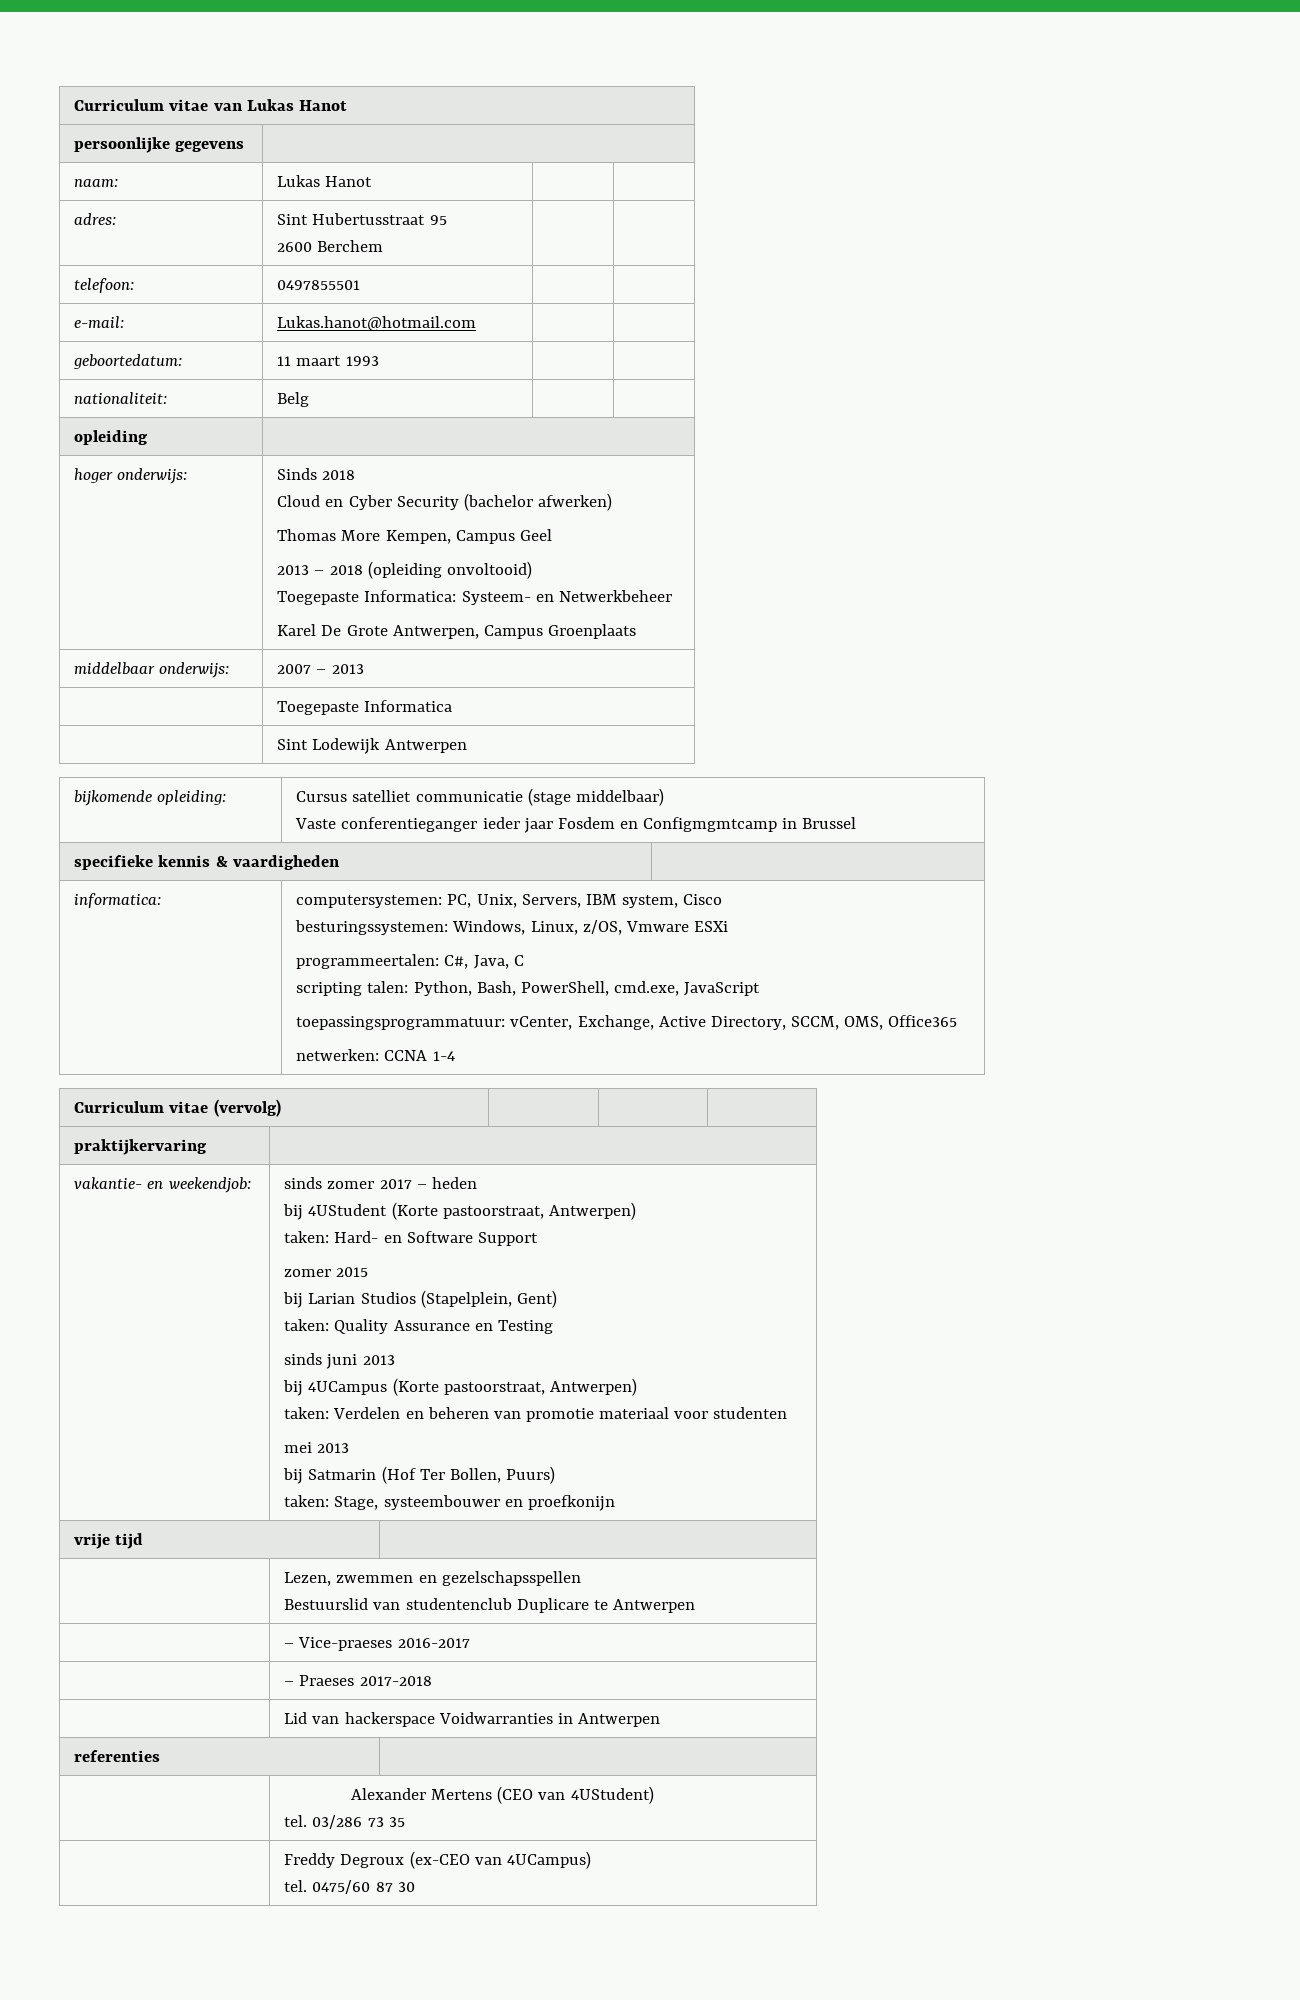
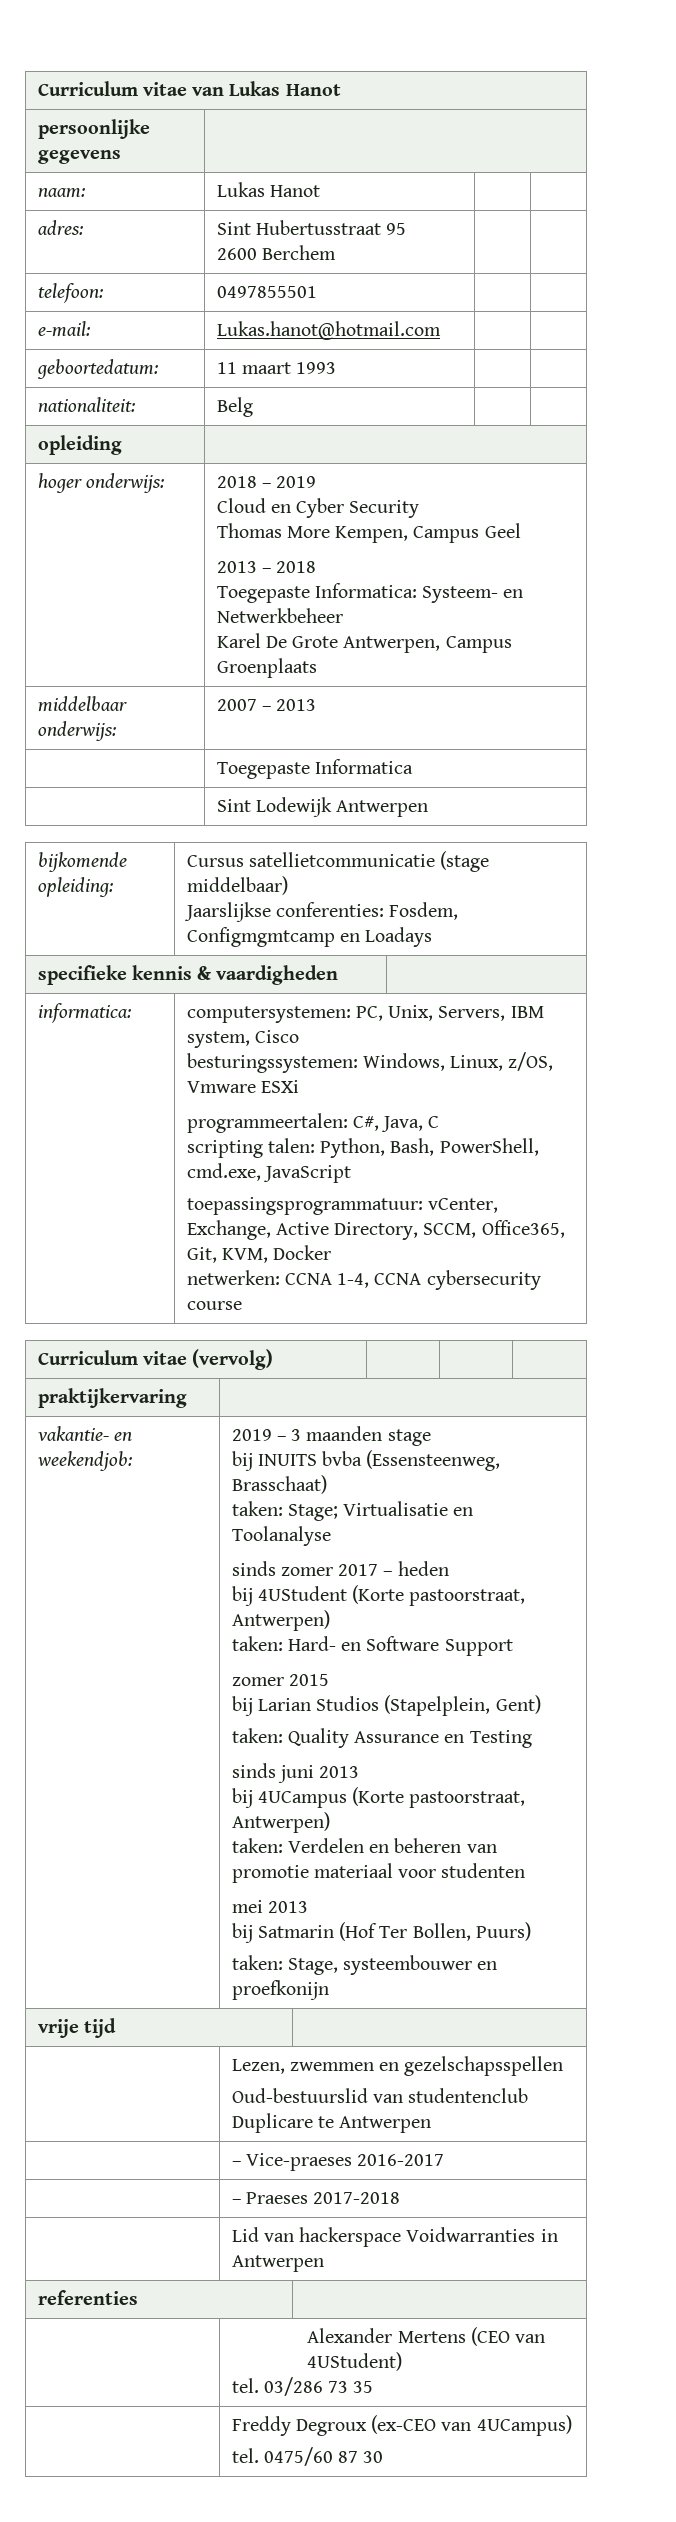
- hoger onderwijs: | Sinds 2018
- Cloud en Cyber Security (bachelor afwerken)
+ hoger onderwijs: | 2018 – 2019
+ Cloud en Cyber Security
  Thomas More Kempen, Campus Geel
- 2013 – 2018 (opleiding onvoltooid)
+ 2013 – 2018
- bijkomende opleiding: | Cursus satelliet communicatie (stage middelbaar)
- Vaste conferentieganger ieder jaar Fosdem en Configmgmtcamp in Brussel
+ bijkomende opleiding: | Cursus satellietcommunicatie (stage middelbaar)
+ Jaarslijkse conferenties: Fosdem, Configmgmtcamp en Loadays
- toepassingsprogrammatuur: vCenter, Exchange, Active Directory, SCCM, OMS, Office365
- netwerken: CCNA 1-4
+ toepassingsprogrammatuur: vCenter, Exchange, Active Directory, SCCM, Office365, Git, KVM, Docker
+ netwerken: CCNA 1-4, CCNA cybersecurity course
+ 2019 – 3 maanden stage
+ bij INUITS bvba (Essensteenweg, Brasschaat)
+ taken: Stage; Virtualisatie en Toolanalyse
  | Lezen, zwemmen en gezelschapsspellen
- Bestuurslid van studentenclub Duplicare te Antwerpen
+ Oud-bestuurslid van studentenclub Duplicare te Antwerpen

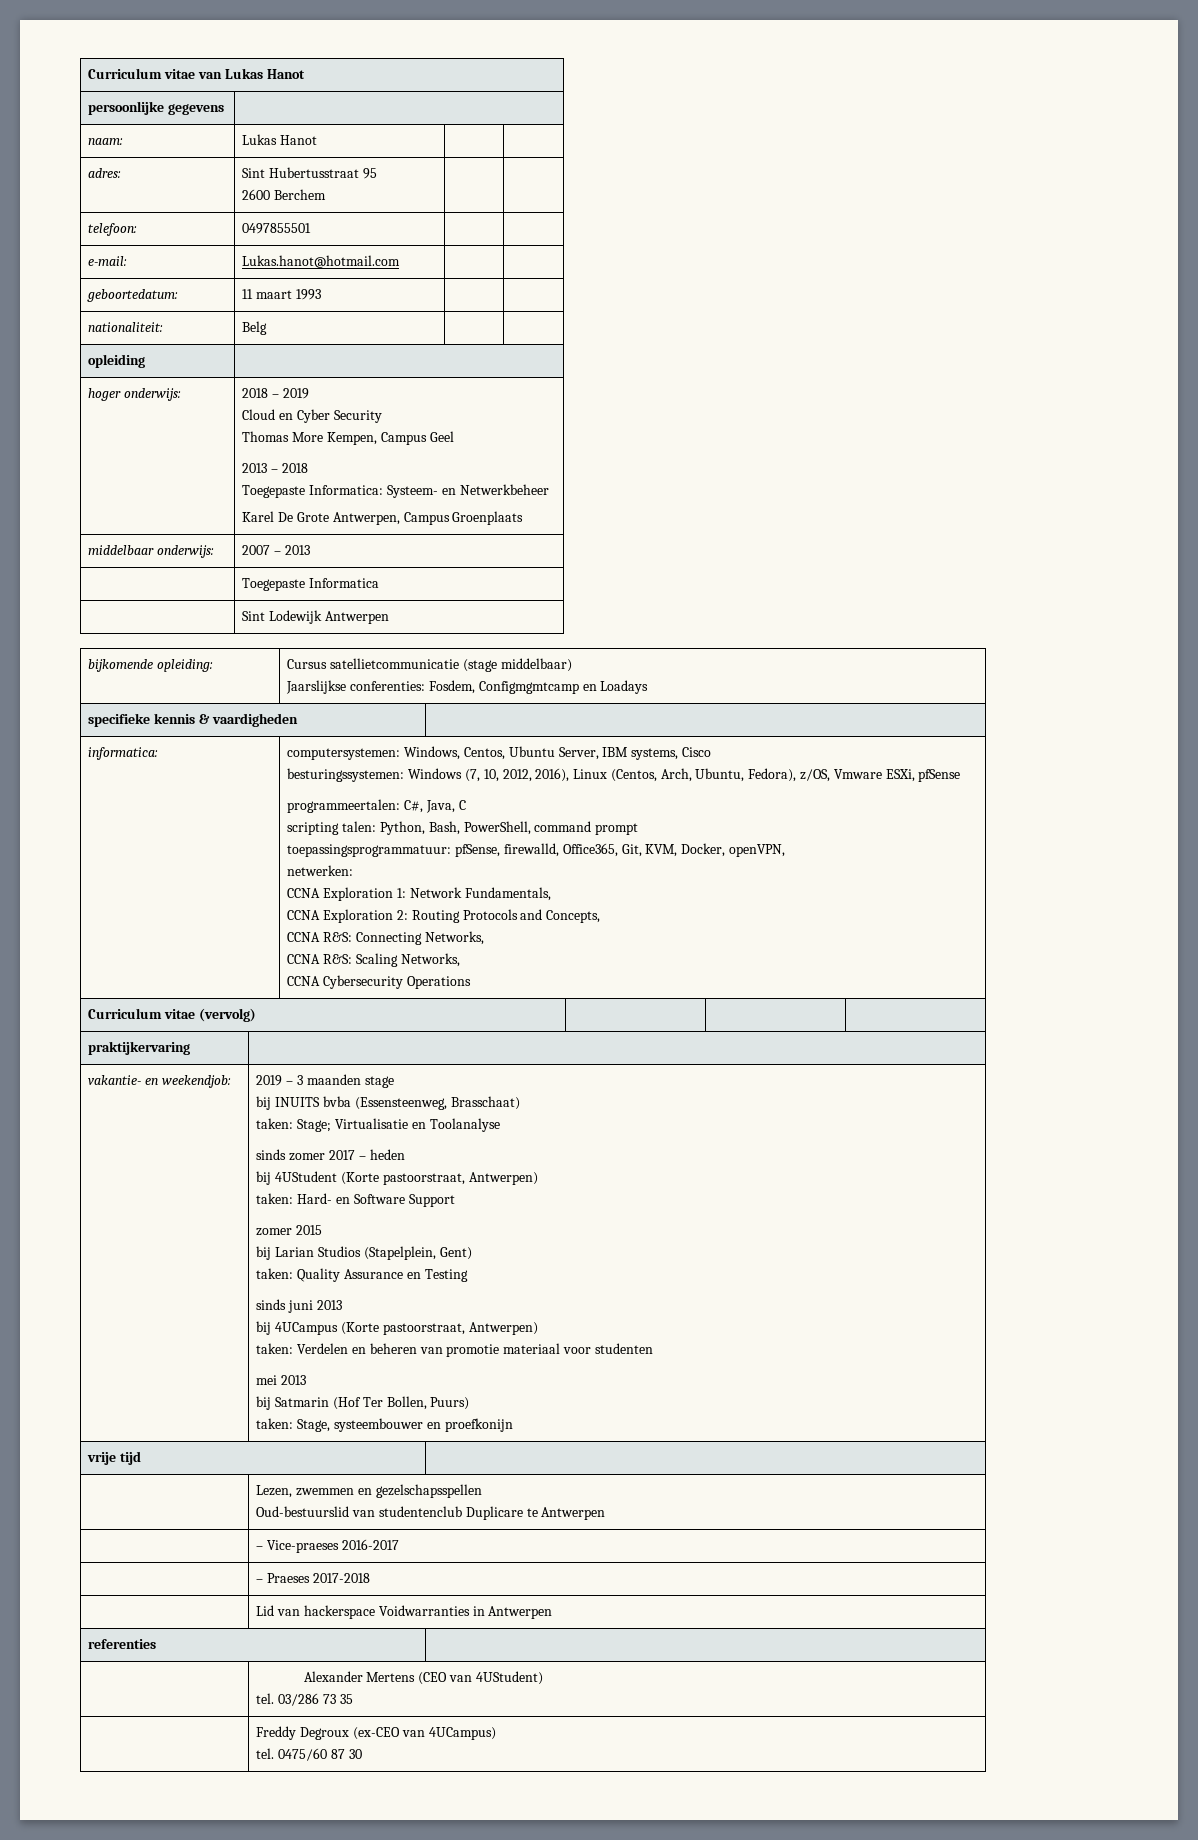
- computersystemen: PC, Unix, Servers, IBM system, Cisco
- besturingssystemen: Windows, Linux, z/OS, Vmware ESXi
+ computersystemen: Windows, Centos, Ubuntu Server, IBM systems, Cisco
+ besturingssystemen: Windows (7, 10, 2012, 2016), Linux (Centos, Arch, Ubuntu, Fedora), z/OS, Vmware ESXi, pfSense
- scripting talen: Python, Bash, PowerShell, cmd.exe, JavaScript
+ scripting talen: Python, Bash, PowerShell, command prompt
- toepassingsprogrammatuur: vCenter, Exchange, Active Directory, SCCM, Office365, Git, KVM, Docker
+ toepassingsprogrammatuur: pfSense, firewalld, Office365, Git, KVM, Docker, openVPN,
- netwerken: CCNA 1-4, CCNA cybersecurity course
+ netwerken:
+ CCNA Exploration 1: Network Fundamentals,
+ CCNA Exploration 2: Routing Protocols and Concepts,
+ CCNA R&S: Connecting Networks,
+ CCNA R&S: Scaling Networks,
+ CCNA Cybersecurity Operations

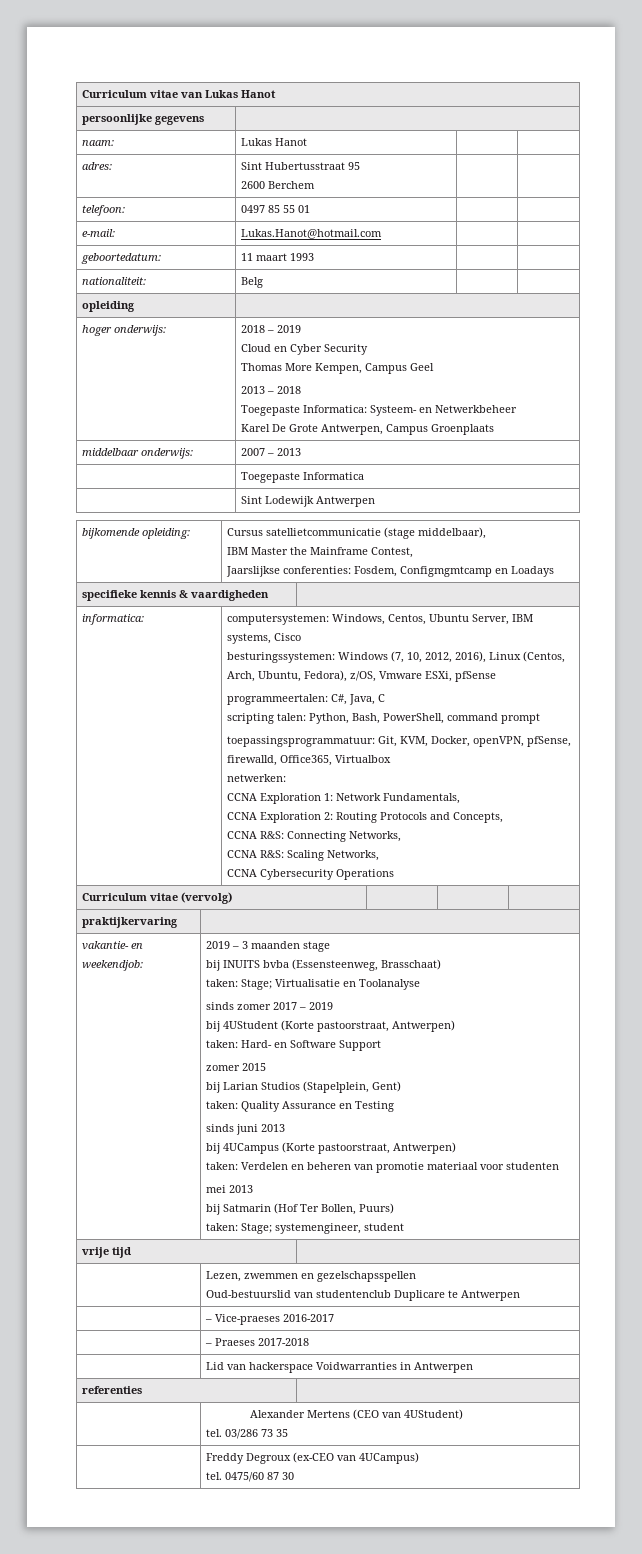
- telefoon: | 0497855501 | |
+ telefoon: | 0497 85 55 01 | |
- e-mail: | Lukas.hanot@hotmail.com | |
+ e-mail: | Lukas.Hanot@hotmail.com | |
- bijkomende opleiding: | Cursus satellietcommunicatie (stage middelbaar)
+ bijkomende opleiding: | Cursus satellietcommunicatie (stage middelbaar),
+ IBM Master the Mainframe Contest,
- toepassingsprogrammatuur: pfSense, firewalld, Office365, Git, KVM, Docker, openVPN,
+ toepassingsprogrammatuur: Git, KVM, Docker, openVPN, pfSense, firewalld, Office365, Virtualbox
- sinds zomer 2017 – heden
+ sinds zomer 2017 – 2019
- taken: Stage, systeembouwer en proefkonijn
+ taken: Stage; systemengineer, student

